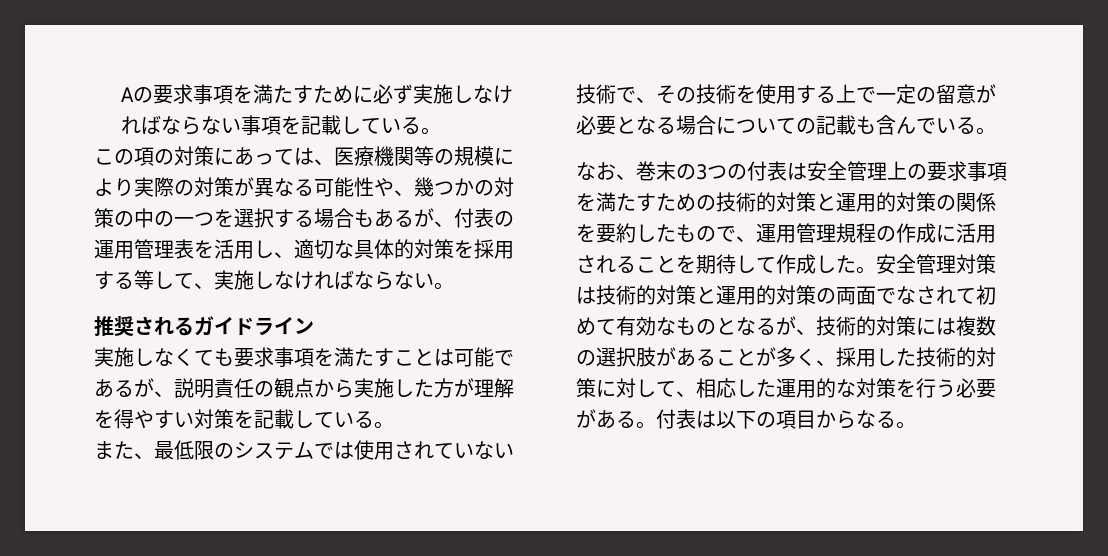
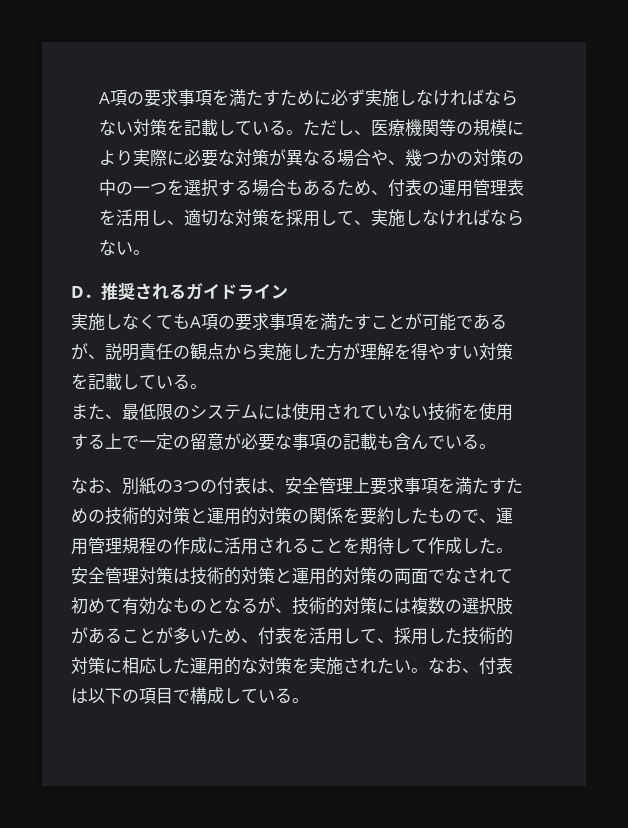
- Aの要求事項を満たすために必ず実施しなければならない事項を記載している。
- この項の対策にあっては、医療機関等の規模により実際の対策が異なる可能性や、幾つかの対策の中の一つを選択する場合もあるが、付表の運用管理表を活用し、適切な具体的対策を採用する等して、実施しなければならない。
+ A項の要求事項を満たすために必ず実施しなければならない対策を記載している。ただし、医療機関等の規模により実際に必要な対策が異なる場合や、幾つかの対策の中の一つを選択する場合もあるため、付表の運用管理表を活用し、適切な対策を採用して、実施しなければならない。
- 推奨されるガイドライン
+ D．推奨されるガイドライン
- 実施しなくても要求事項を満たすことは可能であるが、説明責任の観点から実施した方が理解を得やすい対策を記載している。
+ 実施しなくてもA項の要求事項を満たすことが可能であるが、説明責任の観点から実施した方が理解を得やすい対策を記載している。
- また、最低限のシステムでは使用されていない技術で、その技術を使用する上で一定の留意が必要となる場合についての記載も含んでいる。
+ また、最低限のシステムには使用されていない技術を使用する上で一定の留意が必要な事項の記載も含んでいる。
- なお、巻末の3つの付表は安全管理上の要求事項を満たすための技術的対策と運用的対策の関係を要約したもので、運用管理規程の作成に活用されることを期待して作成した。
+ なお、別紙の3つの付表は、安全管理上要求事項を満たすための技術的対策と運用的対策の関係を要約したもので、運用管理規程の作成に活用されることを期待して作成した。
- 安全管理対策は技術的対策と運用的対策の両面でなされて初めて有効なものとなるが、技術的対策には複数の選択肢があることが多く、採用した技術的対策に対して、相応した運用的な対策を行う必要がある。付表は以下の項目からなる。
+ 安全管理対策は技術的対策と運用的対策の両面でなされて初めて有効なものとなるが、技術的対策には複数の選択肢があることが多いため、付表を活用して、採用した技術的対策に相応した運用的な対策を実施されたい。なお、付表は以下の項目で構成している。

